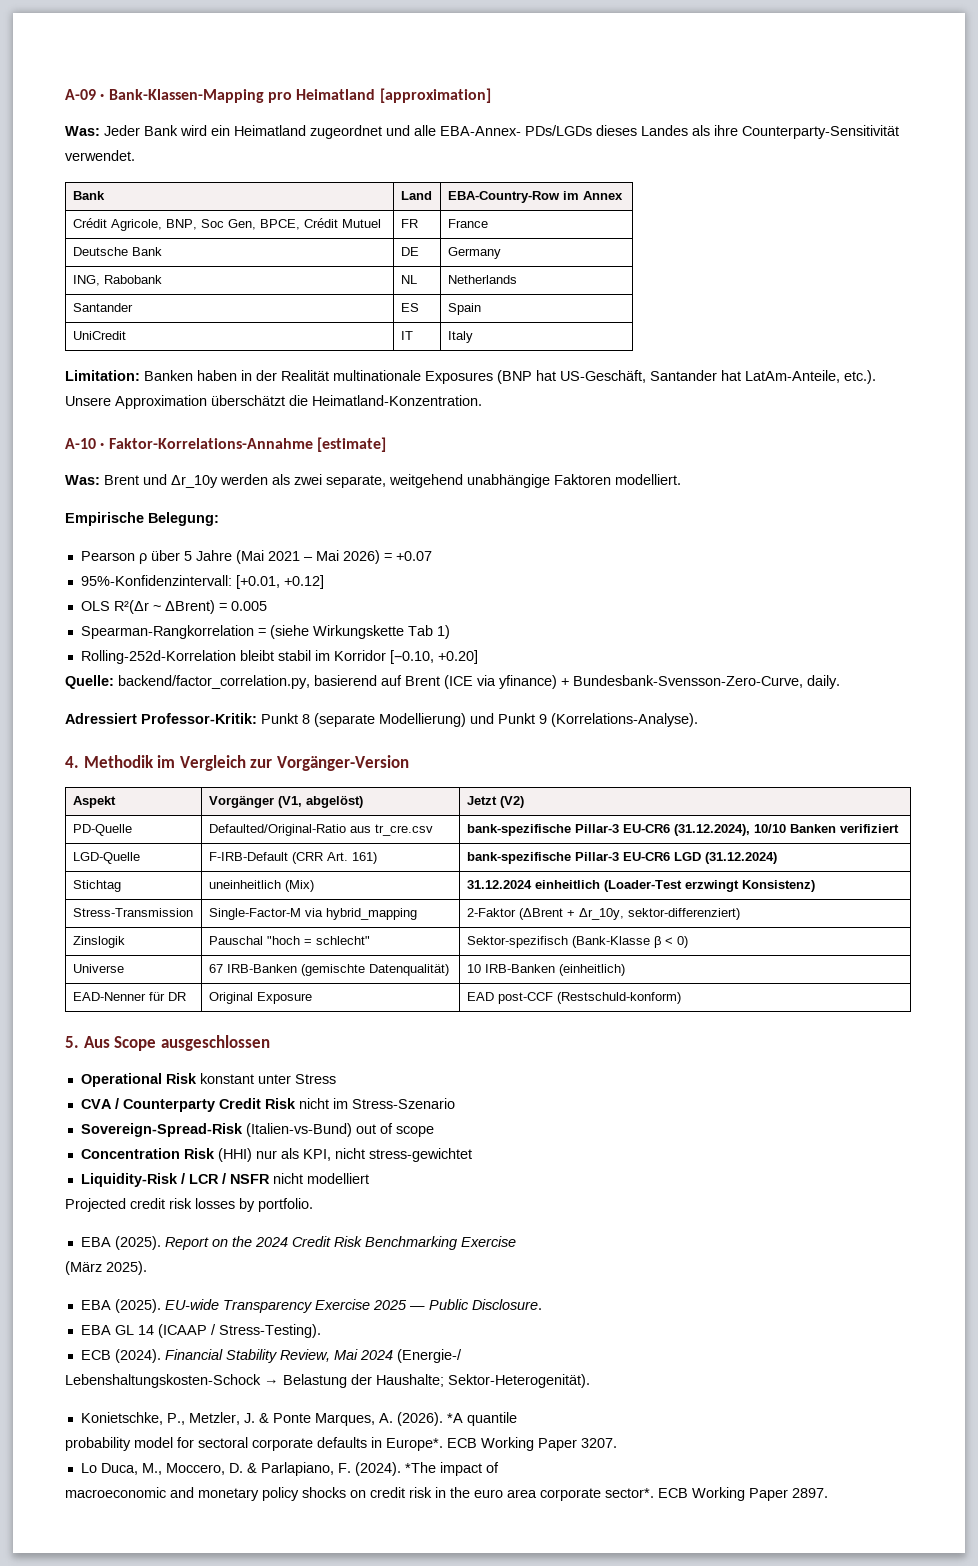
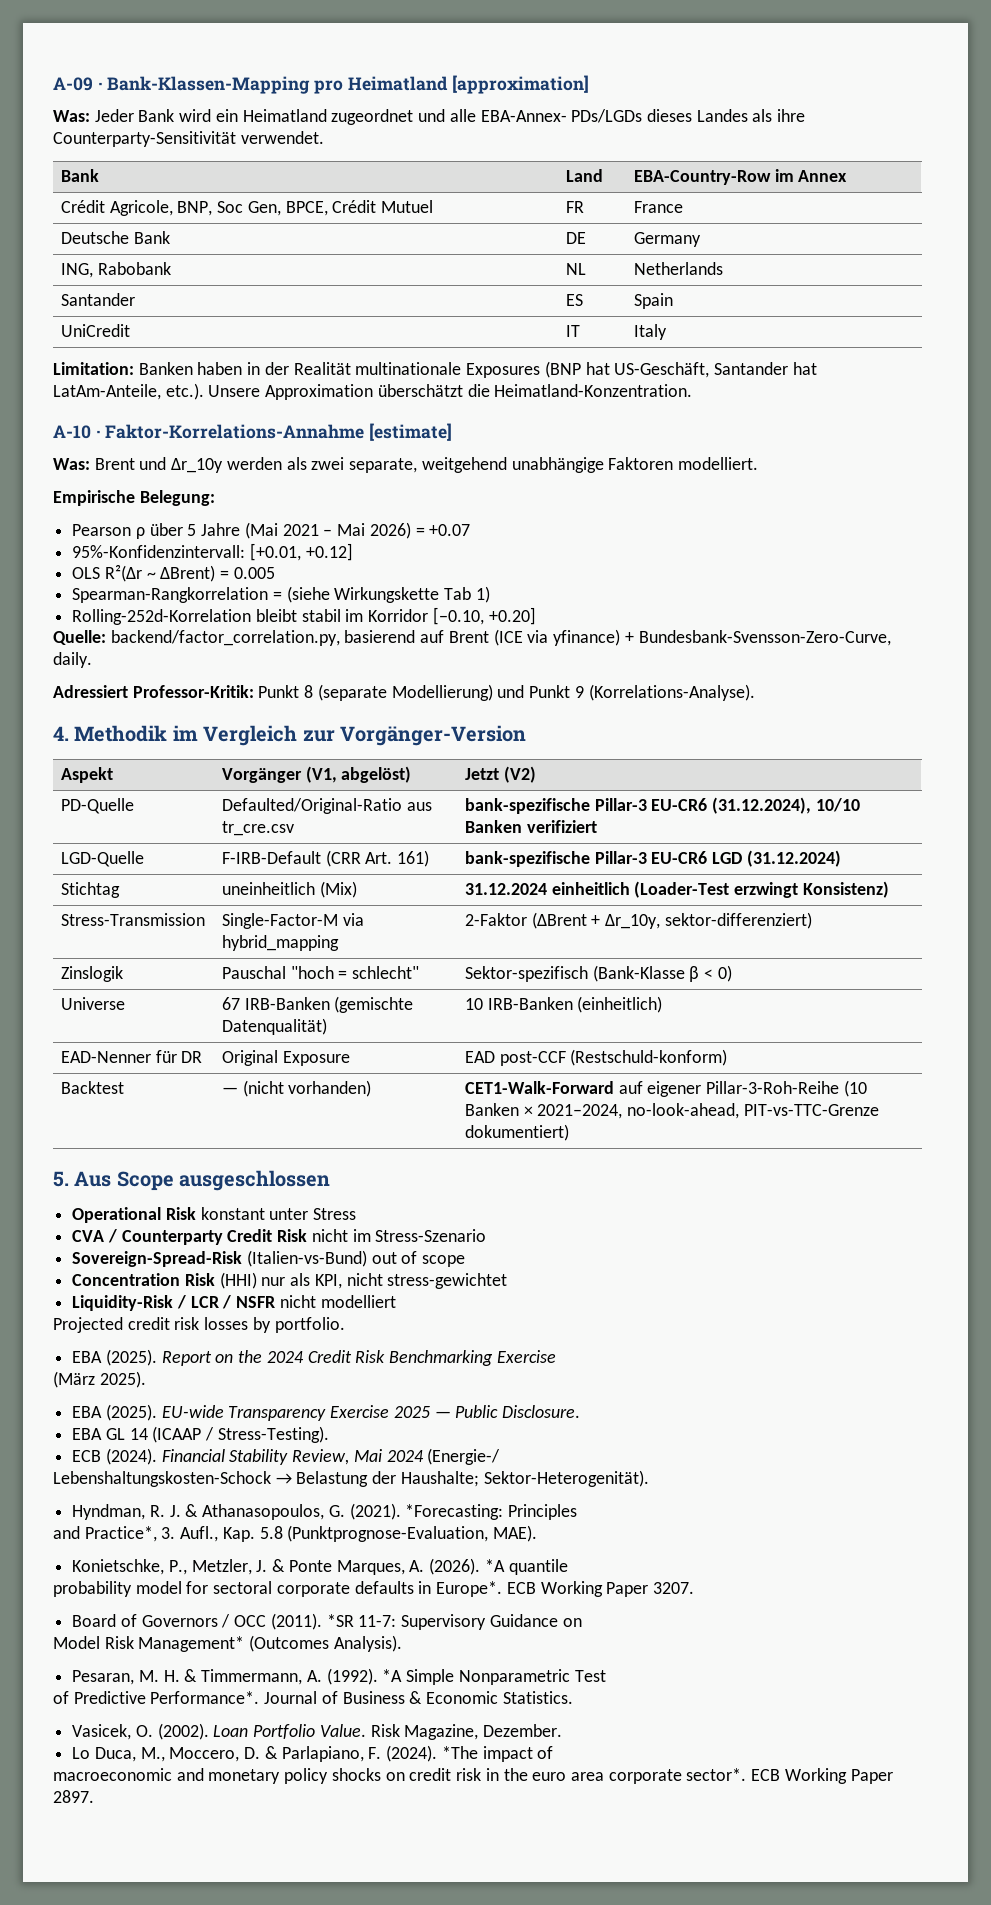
+ Backtest | — (nicht vorhanden) | CET1-Walk-Forward auf eigener Pillar-3-Roh-Reihe (10 Banken × 2021–2024, no-look-ahead, PIT-vs-TTC-Grenze dokumentiert)
+ Hyndman, R. J. & Athanasopoulos, G. (2021). *Forecasting: Principles
+ and Practice*, 3. Aufl., Kap. 5.8 (Punktprognose-Evaluation, MAE).
+ Board of Governors / OCC (2011). *SR 11-7: Supervisory Guidance on
+ Model Risk Management* (Outcomes Analysis).
+ Pesaran, M. H. & Timmermann, A. (1992). *A Simple Nonparametric Test
+ of Predictive Performance*. Journal of Business & Economic Statistics.
+ Vasicek, O. (2002). Loan Portfolio Value. Risk Magazine, Dezember.

